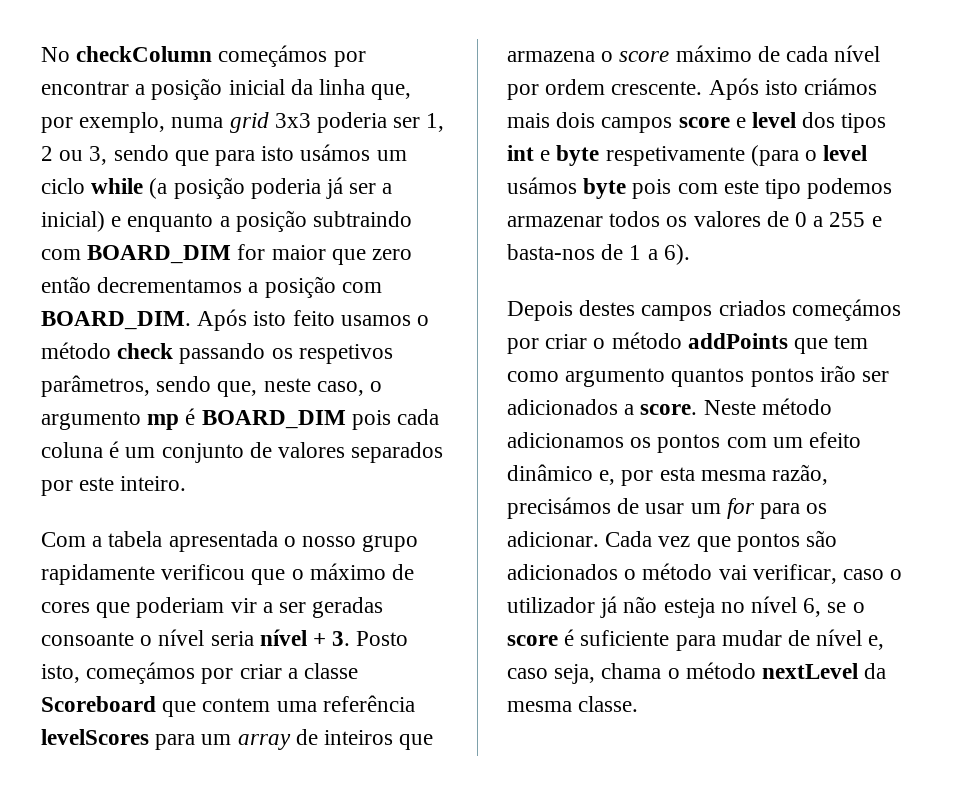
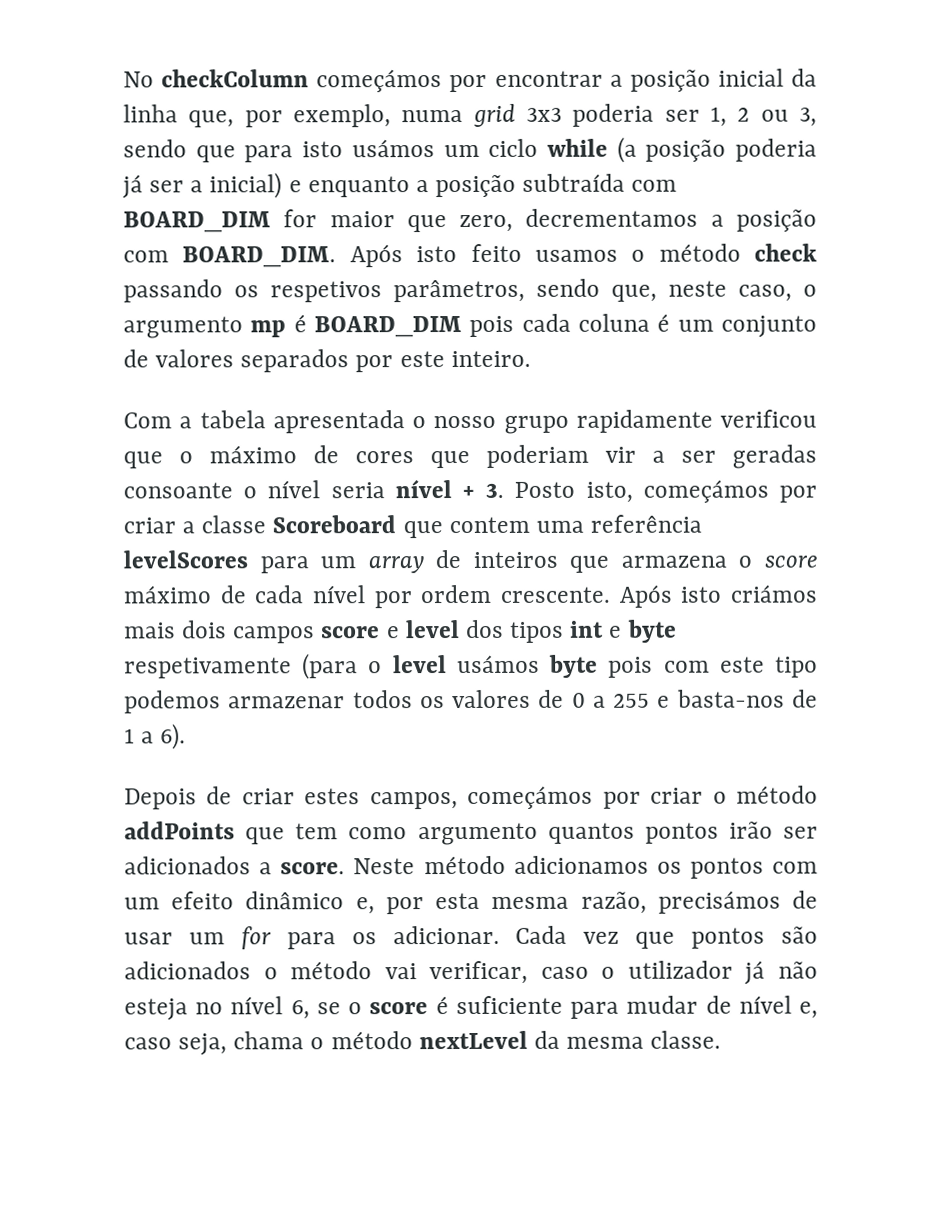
- No checkColumn começámos por encontrar a posição inicial da linha que, por exemplo, numa grid 3x3 poderia ser 1, 2 ou 3, sendo que para isto usámos um ciclo while (a posição poderia já ser a inicial) e enquanto a posição subtraindo com BOARD_DIM for maior que zero então decrementamos a posição com BOARD_DIM.
+ No checkColumn começámos por encontrar a posição inicial da linha que, por exemplo, numa grid 3x3 poderia ser 1, 2 ou 3, sendo que para isto usámos um ciclo while (a posição poderia já ser a inicial) e enquanto a posição subtraída com BOARD_DIM for maior que zero, decrementamos a posição com BOARD_DIM.
- Depois destes campos criados começámos por criar o método addPoints que tem como argumento quantos pontos irão ser adicionados a score.
+ Depois de criar estes campos, começámos por criar o método addPoints que tem como argumento quantos pontos irão ser adicionados a score.

